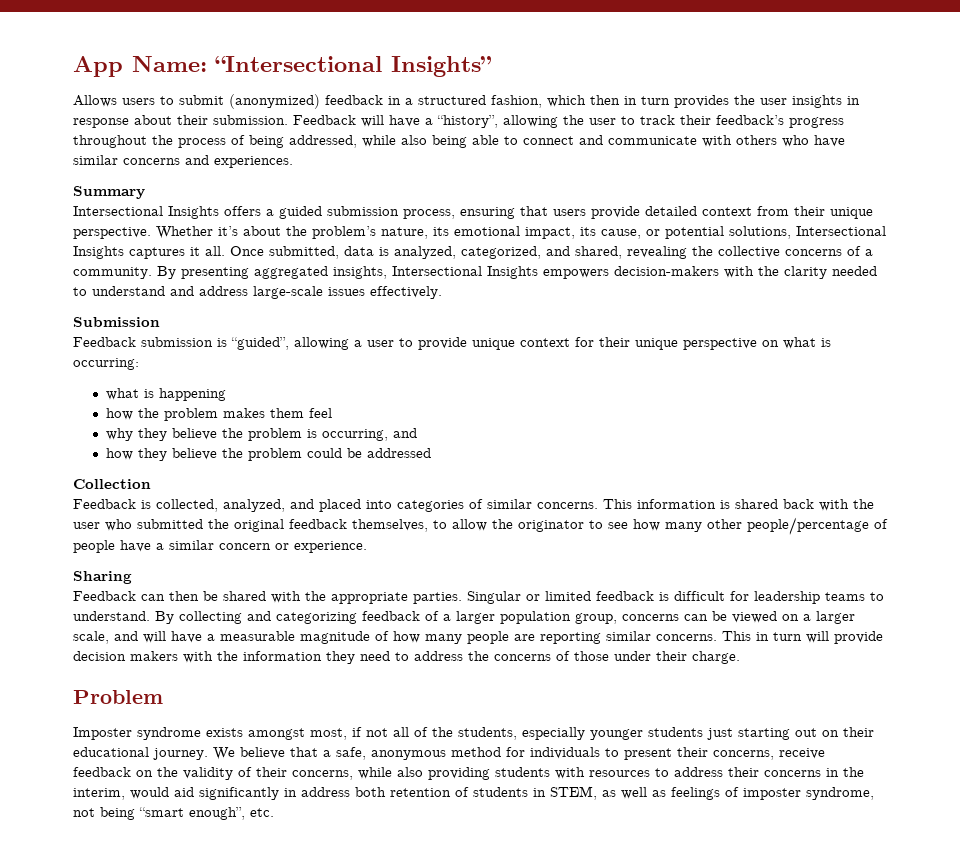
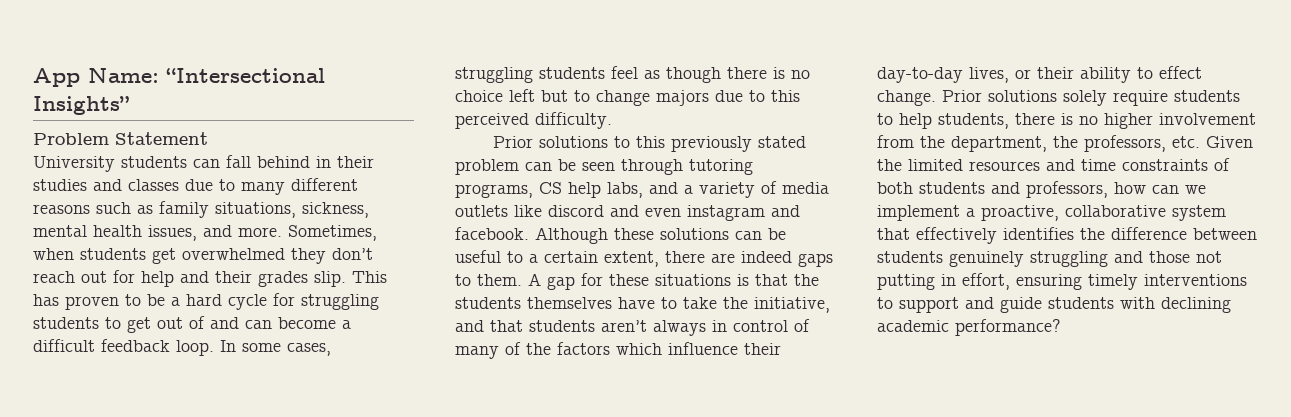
- Allows users to submit (anonymized) feedback in a structured fashion, which then in turn provides the user insights in response about their submission. Feedback will have a “history”, allowing the user to track their feedback’s progress throughout the process of being addressed, while also being able to connect and communicate with others who have similar concerns and experiences.
- Summary
- Intersectional Insights offers a guided submission process, ensuring that users provide detailed context from their unique perspective. Whether it’s about the problem’s nature, its emotional impact, its cause, or potential solutions, Intersectional Insights captures it all. Once submitted, data is analyzed, categorized, and shared, revealing the collective concerns of a community. By presenting aggregated insights, Intersectional Insights empowers decision-makers with the clarity needed to understand and address large-scale issues effectively.
- Submission
- Feedback submission is “guided”, allowing a user to provide unique context for their unique perspective on what is occurring:
- what is happening
- how the problem makes them feel
- why they believe the problem is occurring, and
- how they believe the problem could be addressed
- Collection
- Feedback is collected, analyzed, and placed into categories of similar concerns. This information is shared back with the user who submitted the original feedback themselves, to allow the originator to see how many other people/percentage of people have a similar concern or experience.
- Sharing
- Feedback can then be shared with the appropriate parties. Singular or limited feedback is difficult for leadership teams to understand. By collecting and categorizing feedback of a larger population group, concerns can be viewed on a larger scale, and will have a measurable magnitude of how many people are reporting similar concerns. This in turn will provide decision makers with the information they need to address the concerns of those under their charge.
- Problem
- Imposter syndrome exists amongst most, if not all of the students, especially younger students just starting out on their educational journey. We believe that a safe, anonymous method for individuals to present their concerns, receive feedback on the validity of their concerns, while also providing students with resources to address their concerns in the interim, would aid significantly in address both retention of students in STEM, as well as feelings of imposter syndrome, not being “smart enough”, etc.
+ Problem Statement
+ University students can fall behind in their studies and classes due to many different reasons such as family situations, sickness, mental health issues, and more. Sometimes, when students get overwhelmed they don’t reach out for help and their grades slip. This has proven to be a hard cycle for struggling students to get out of and can become a difficult feedback loop. In some cases, struggling students feel as though there is no choice left but to change majors due to this perceived difficulty.
+ Prior solutions to this previously stated problem can be seen through tutoring programs, CS help labs, and a variety of media outlets like discord and even instagram and facebook. Although these solutions can be useful to a certain extent, there are indeed gaps to them. A gap for these situations is that the students themselves have to take the initiative, and that students aren’t always in control of many of the factors which influence their day-to-day lives, or their ability to effect change. Prior solutions solely require students to help students, there is no higher involvement from the department, the professors, etc. Given the limited resources and time constraints of both students and professors, how can we implement a proactive, collaborative system that effectively identifies the difference between students genuinely struggling and those not putting in effort, ensuring timely interventions to support and guide students with declining academic performance?

